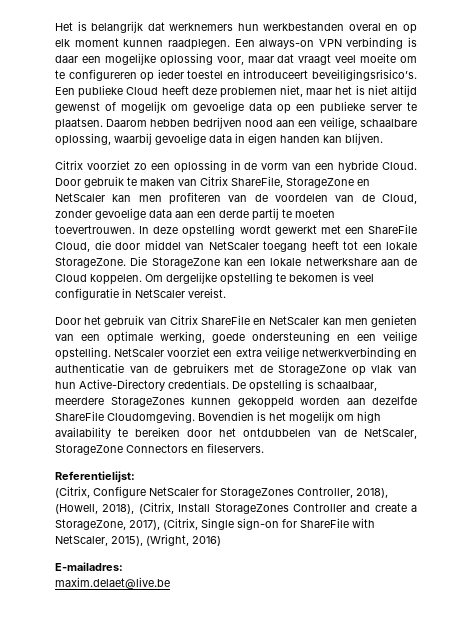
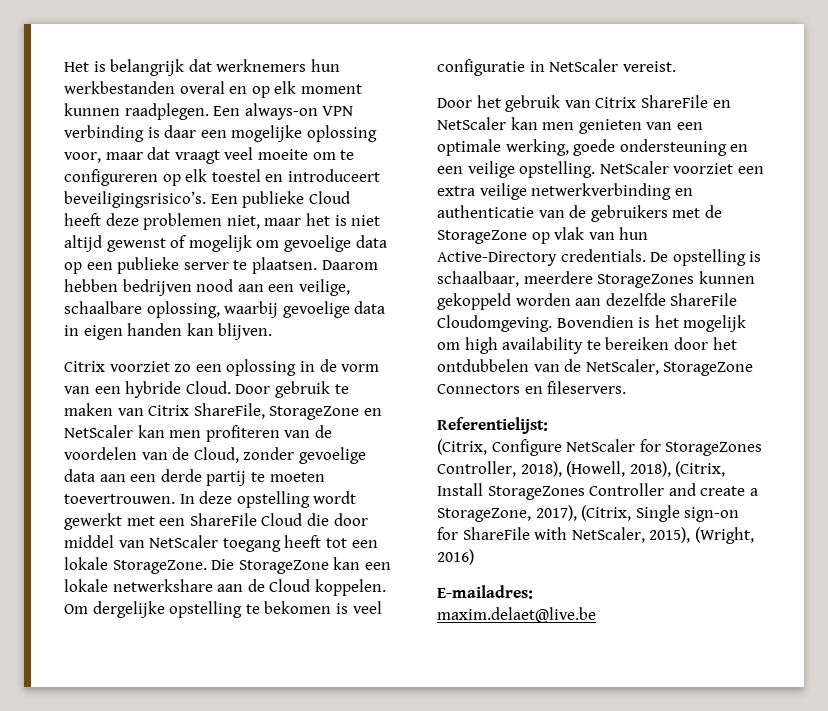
- Een always-on VPN verbinding is daar een mogelijke oplossing voor, maar dat vraagt veel moeite om te configureren op ieder toestel en introduceert beveiligingsrisico’s.
+ Een always-on VPN verbinding is daar een mogelijke oplossing voor, maar dat vraagt veel moeite om te configureren op elk toestel en introduceert beveiligingsrisico’s.
- In deze opstelling wordt gewerkt met een ShareFile Cloud, die door middel van NetScaler toegang heeft tot een lokale StorageZone.
+ In deze opstelling wordt gewerkt met een ShareFile Cloud die door middel van NetScaler toegang heeft tot een lokale StorageZone.

